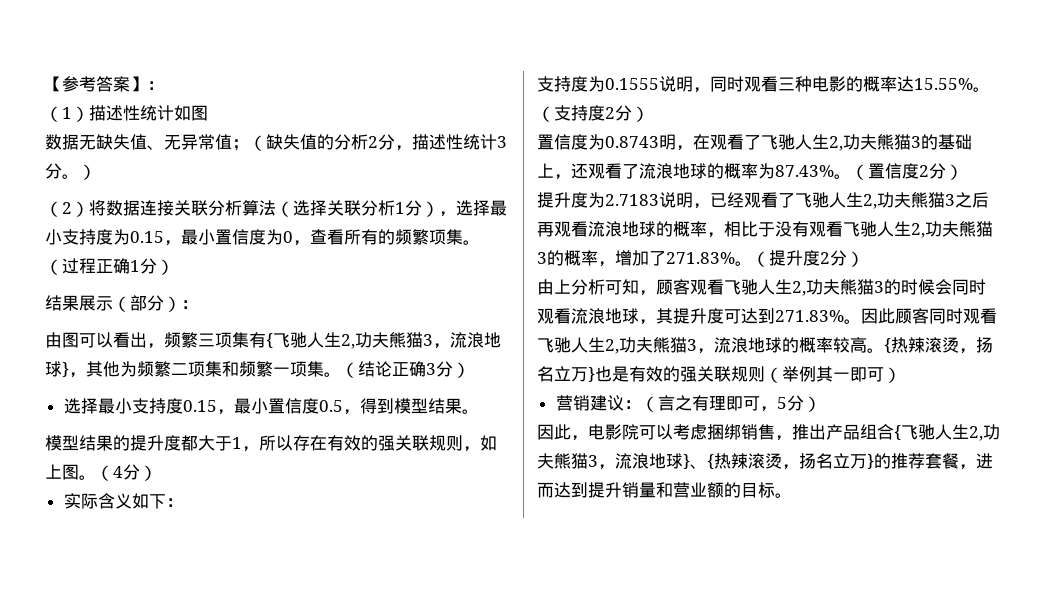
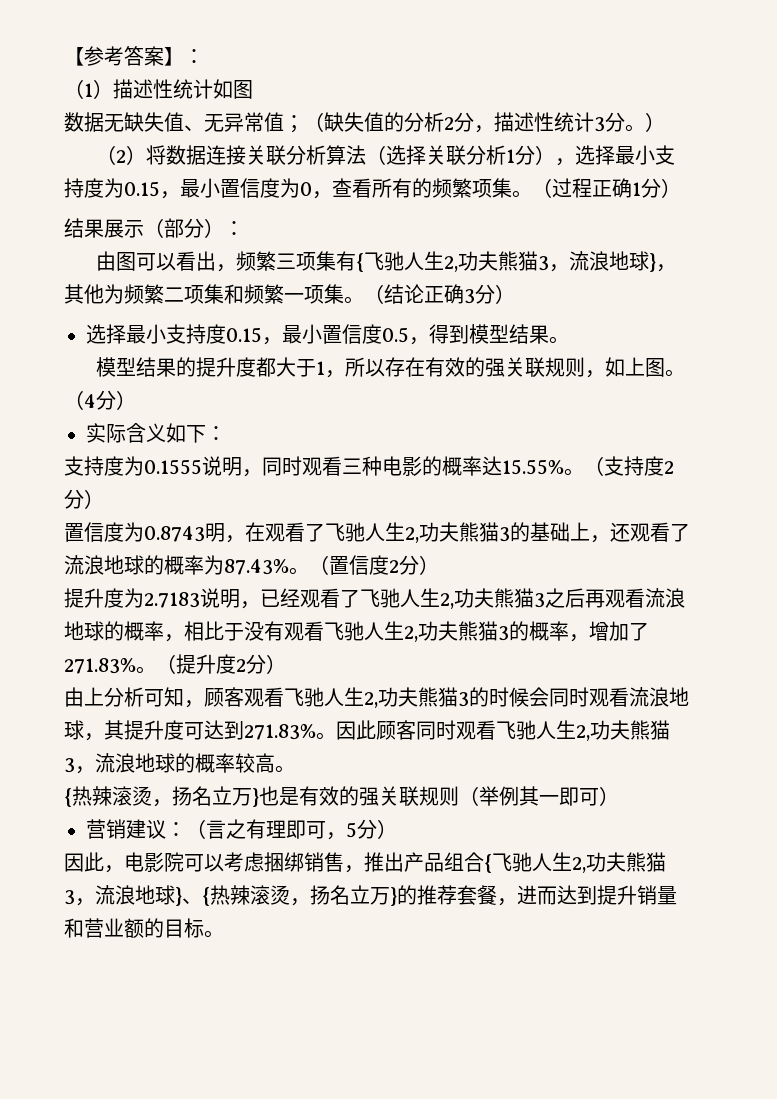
- 因此顾客同时观看飞驰人生2,功夫熊猫3，流浪地球的概率较高。{热辣滚烫，扬名立万}也是有效的强关联规则（举例其一即可）
+ 因此顾客同时观看飞驰人生2,功夫熊猫3，流浪地球的概率较高。
+ {热辣滚烫，扬名立万}也是有效的强关联规则（举例其一即可）

